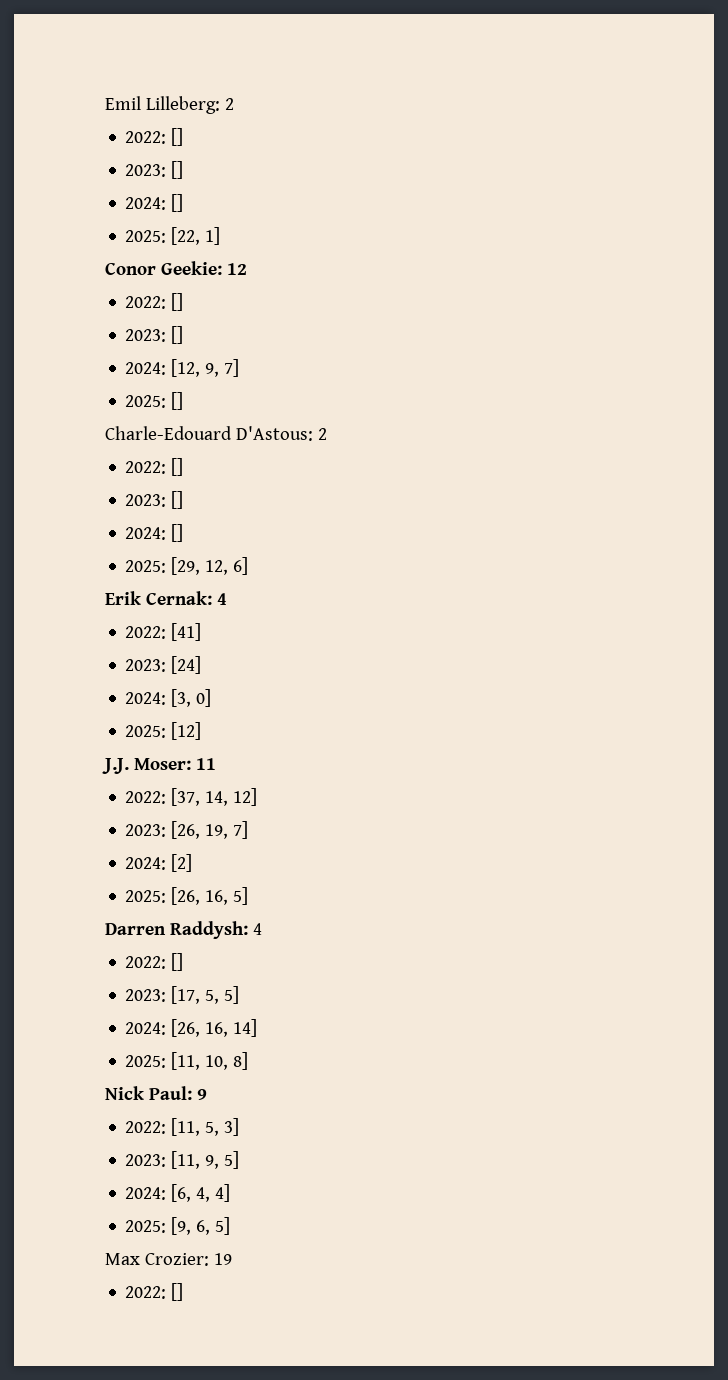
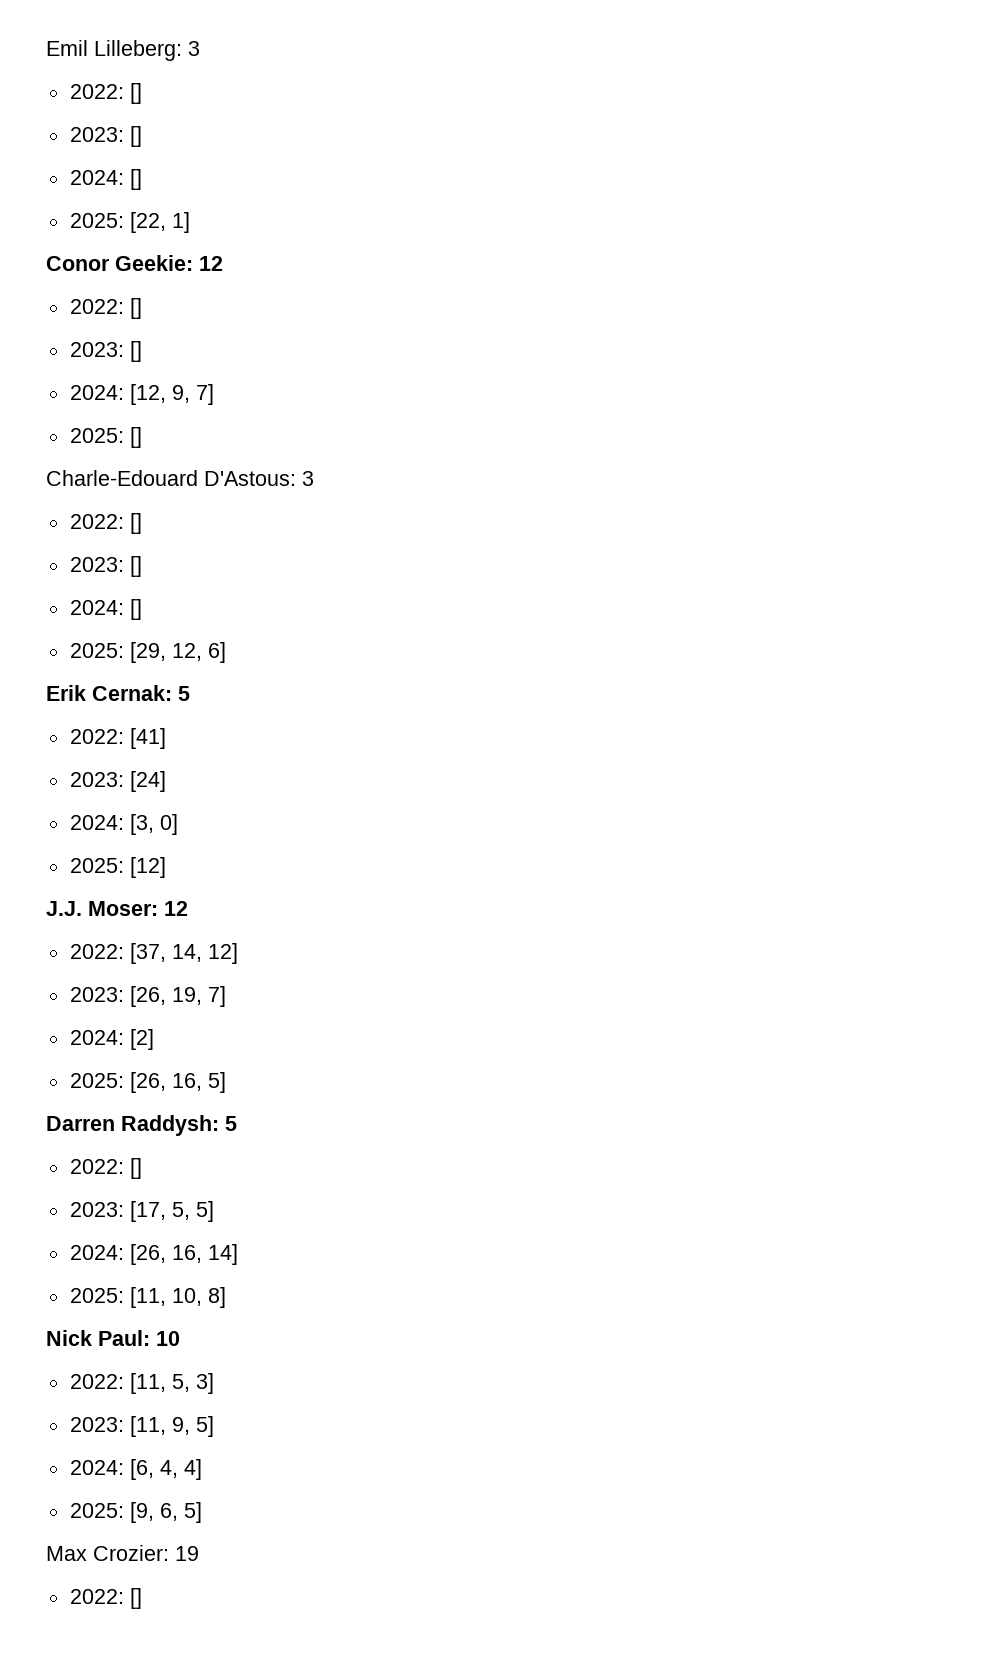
- Emil Lilleberg: 2
+ Emil Lilleberg: 3
- Charle-Edouard D'Astous: 2
+ Charle-Edouard D'Astous: 3
- Erik Cernak: 4
+ Erik Cernak: 5
- J.J. Moser: 11
+ J.J. Moser: 12
- Darren Raddysh: 4
+ Darren Raddysh: 5
- Nick Paul: 9
+ Nick Paul: 10

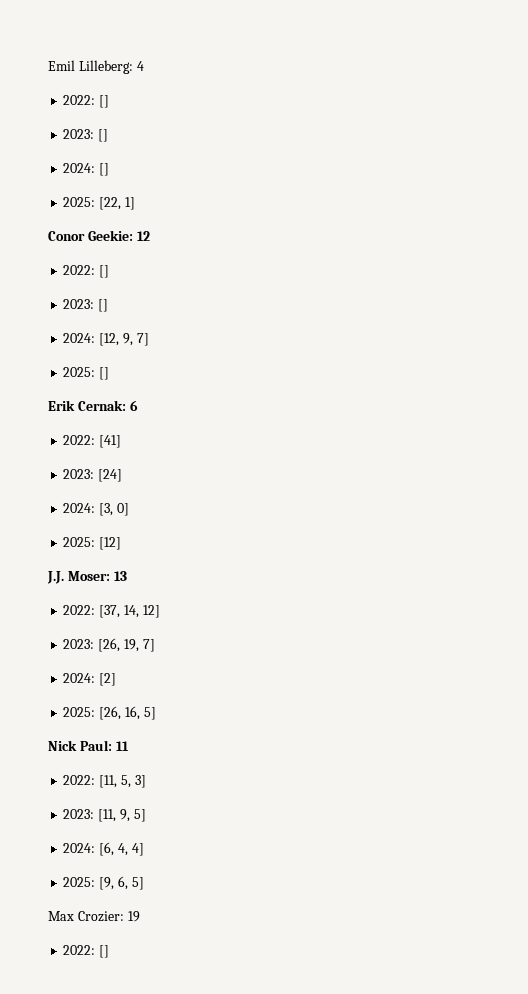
- Emil Lilleberg: 3
+ Emil Lilleberg: 4
- Charle-Edouard D'Astous: 3
- 2022: []
- 2023: []
- 2024: []
- 2025: [29, 12, 6]
- Erik Cernak: 5
+ Erik Cernak: 6
- J.J. Moser: 12
+ J.J. Moser: 13
- Darren Raddysh: 5
- 2022: []
- 2023: [17, 5, 5]
- 2024: [26, 16, 14]
- 2025: [11, 10, 8]
- Nick Paul: 10
+ Nick Paul: 11

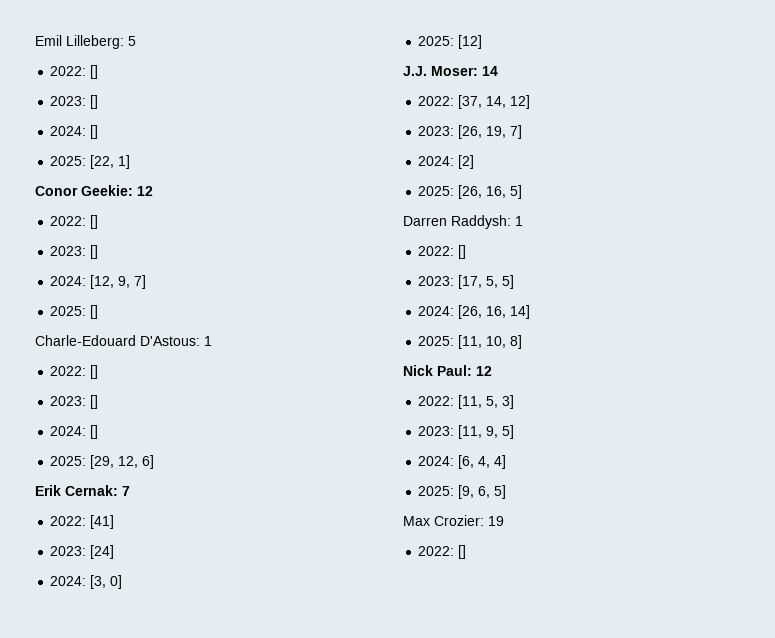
- Emil Lilleberg: 4
+ Emil Lilleberg: 5
+ Charle-Edouard D'Astous: 1
+ 2022: []
+ 2023: []
+ 2024: []
+ 2025: [29, 12, 6]
- Erik Cernak: 6
+ Erik Cernak: 7
- J.J. Moser: 13
+ J.J. Moser: 14
+ Darren Raddysh: 1
+ 2022: []
+ 2023: [17, 5, 5]
+ 2024: [26, 16, 14]
+ 2025: [11, 10, 8]
- Nick Paul: 11
+ Nick Paul: 12

